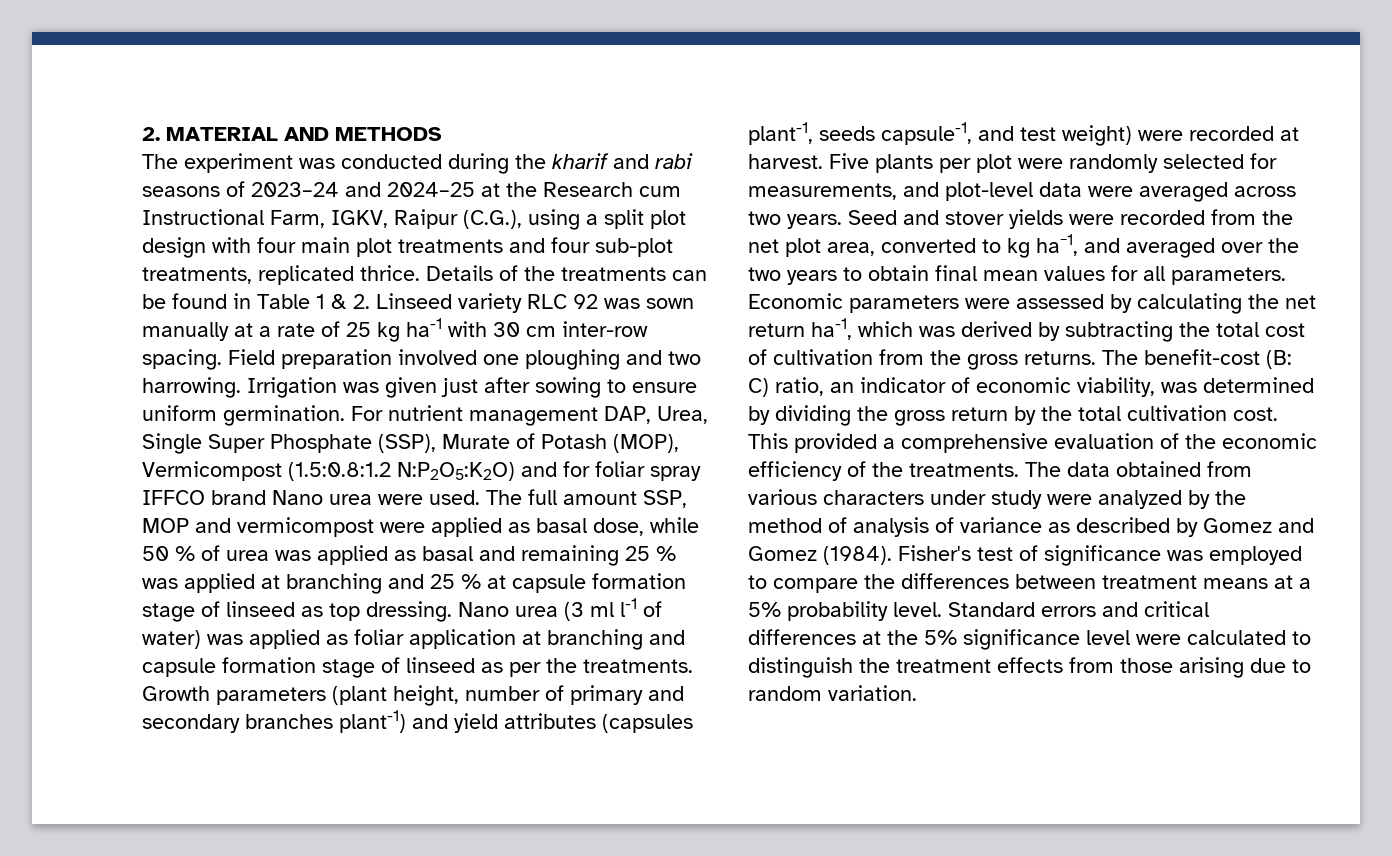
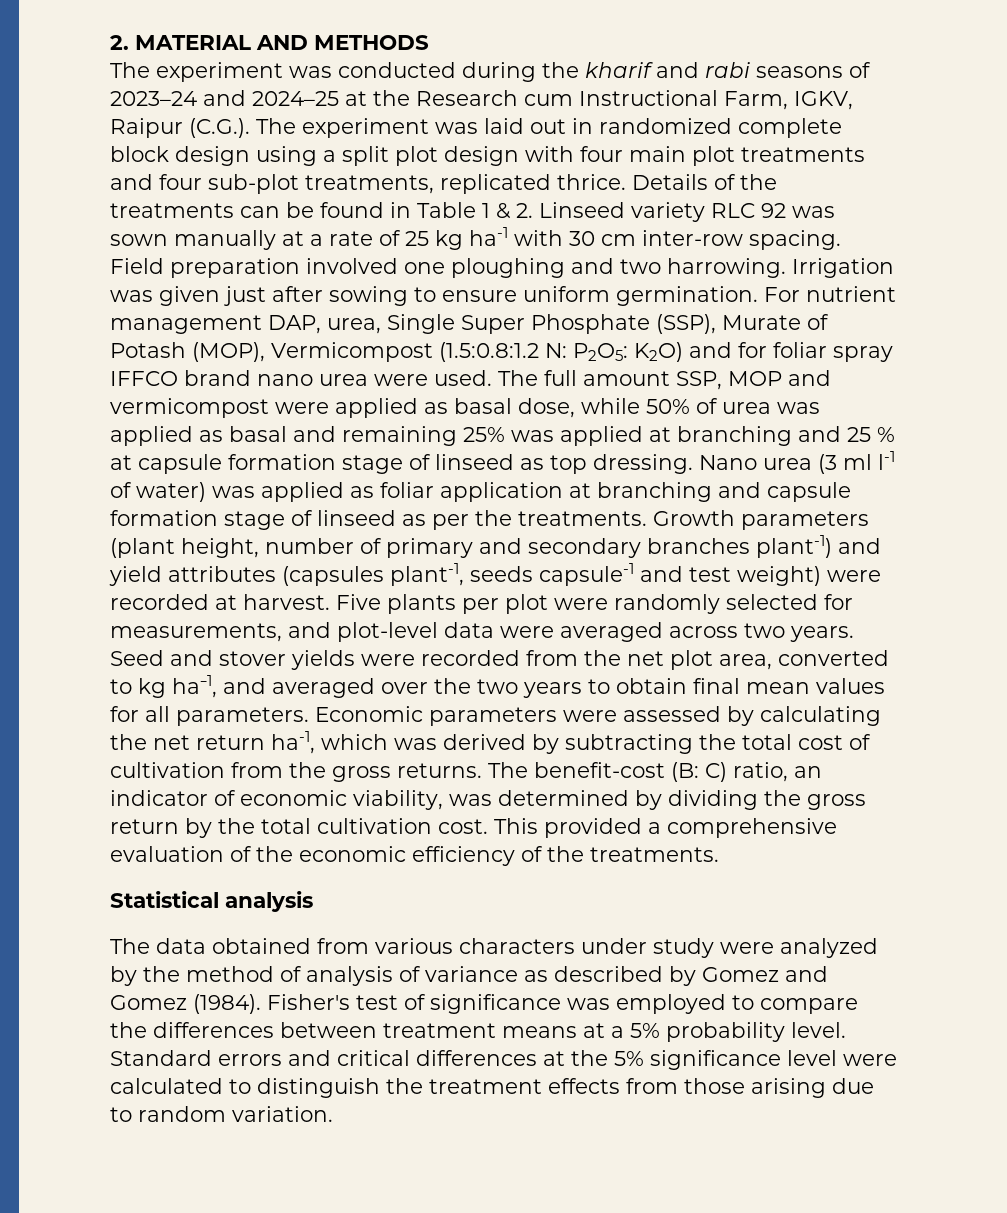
- The experiment was conducted during the kharif and rabi seasons of 2023–24 and 2024–25 at the Research cum Instructional Farm, IGKV, Raipur (C.G.), using a split plot design with four main plot treatments and four sub-plot treatments, replicated thrice.
+ The experiment was conducted during the kharif and rabi seasons of 2023–24 and 2024–25 at the Research cum Instructional Farm, IGKV, Raipur (C.G.). The experiment was laid out in randomized complete block design using a split plot design with four main plot treatments and four sub-plot treatments, replicated thrice.
- For nutrient management DAP, Urea, Single Super Phosphate (SSP), Murate of Potash (MOP), Vermicompost (1.5:0.8:1.2 N:P2O5:K2O) and for foliar spray IFFCO brand Nano urea were used.
+ For nutrient management DAP, urea, Single Super Phosphate (SSP), Murate of Potash (MOP), Vermicompost (1.5:0.8:1.2 N: P2O5: K2O) and for foliar spray IFFCO brand nano urea were used.
- The full amount SSP, MOP and vermicompost were applied as basal dose, while 50 % of urea was applied as basal and remaining 25 % was applied at branching and 25 % at capsule formation stage of linseed as top dressing.
+ The full amount SSP, MOP and vermicompost were applied as basal dose, while 50% of urea was applied as basal and remaining 25% was applied at branching and 25 % at capsule formation stage of linseed as top dressing.
- Growth parameters (plant height, number of primary and secondary branches plant-1) and yield attributes (capsules plant-1, seeds capsule-1, and test weight) were recorded at harvest.
+ Growth parameters (plant height, number of primary and secondary branches plant-1) and yield attributes (capsules plant-1, seeds capsule-1 and test weight) were recorded at harvest.
- This provided a comprehensive evaluation of the economic efficiency of the treatments. The data obtained from various characters under study were analyzed by the method of analysis of variance as described by Gomez and Gomez (1984).
+ This provided a comprehensive evaluation of the economic efficiency of the treatments.
+ Statistical analysis
+ The data obtained from various characters under study were analyzed by the method of analysis of variance as described by Gomez and Gomez (1984).

